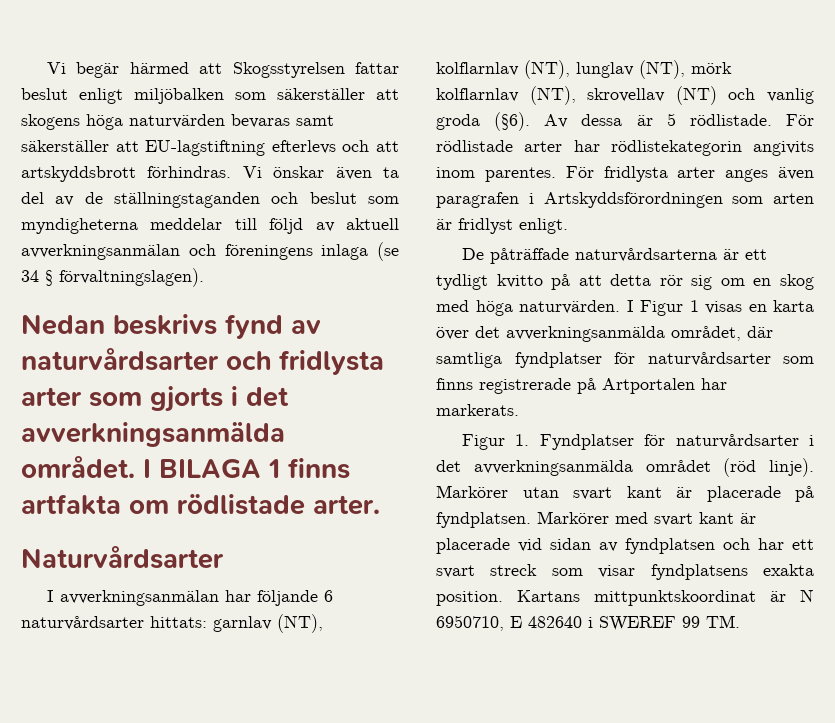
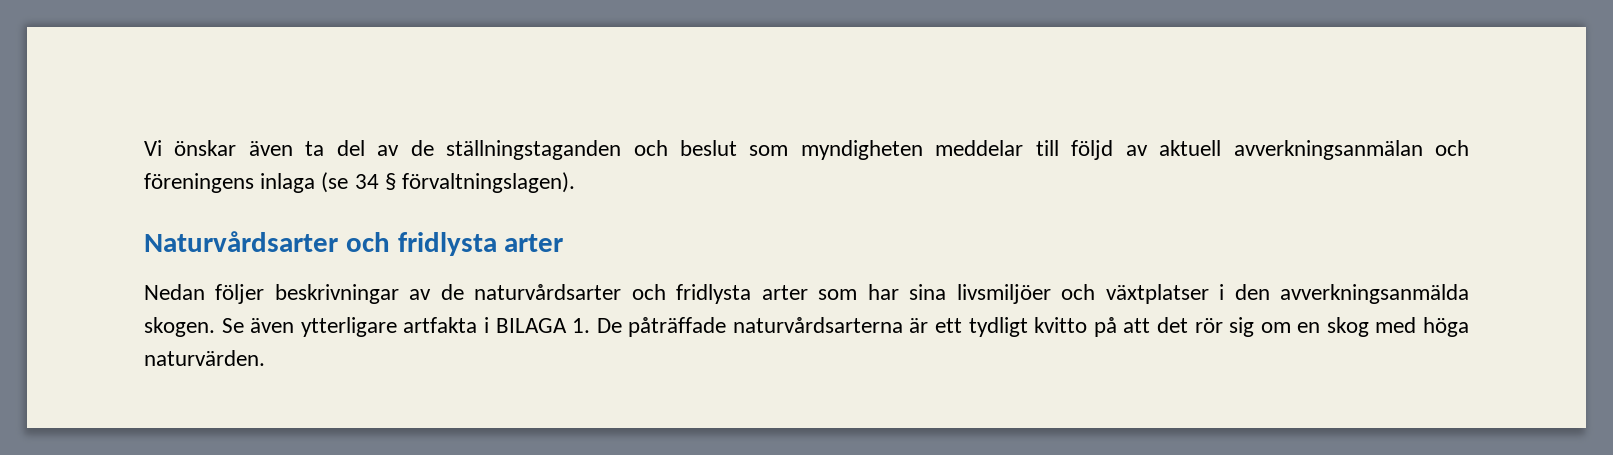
- Vi begär härmed att Skogsstyrelsen fattar beslut enligt miljöbalken som säkerställer att skogens höga naturvärden bevaras samt säkerställer att EU-lagstiftning efterlevs och att artskyddsbrott förhindras. Vi önskar även ta del av de ställningstaganden och beslut som myndigheterna meddelar till följd av aktuell avverkningsanmälan och föreningens inlaga (se 34 § förvaltningslagen).
+ Vi önskar även ta del av de ställningstaganden och beslut som myndigheten meddelar till följd av aktuell avverkningsanmälan och föreningens inlaga (se 34 § förvaltningslagen).
- Nedan beskrivs fynd av naturvårdsarter och fridlysta arter som gjorts i det avverkningsanmälda området. I BILAGA 1 finns artfakta om rödlistade arter.
- Naturvårdsarter
- I avverkningsanmälan har följande 6 naturvårdsarter hittats: garnlav (NT), kolflarnlav (NT), lunglav (NT), mörk kolflarnlav (NT), skrovellav (NT) och vanlig groda (§6). Av dessa är 5 rödlistade. För rödlistade arter har rödlistekategorin angivits inom parentes. För fridlysta arter anges även paragrafen i Artskyddsförordningen som arten är fridlyst enligt.
- De påträffade naturvårdsarterna är ett tydligt kvitto på att detta rör sig om en skog med höga naturvärden. I Figur 1 visas en karta över det avverkningsanmälda området, där samtliga fyndplatser för naturvårdsarter som finns registrerade på Artportalen har markerats.
- Figur 1. Fyndplatser för naturvårdsarter i det avverkningsanmälda området (röd linje). Markörer utan svart kant är placerade på fyndplatsen. Markörer med svart kant är placerade vid sidan av fyndplatsen och har ett svart streck som visar fyndplatsens exakta position. Kartans mittpunktskoordinat är N 6950710, E 482640 i SWEREF 99 TM.
+ Naturvårdsarter och fridlysta arter
+ Nedan följer beskrivningar av de naturvårdsarter och fridlysta arter som har sina livsmiljöer och växtplatser i den avverkningsanmälda skogen. Se även ytterligare artfakta i BILAGA 1. De påträffade naturvårdsarterna är ett tydligt kvitto på att det rör sig om en skog med höga naturvärden.

